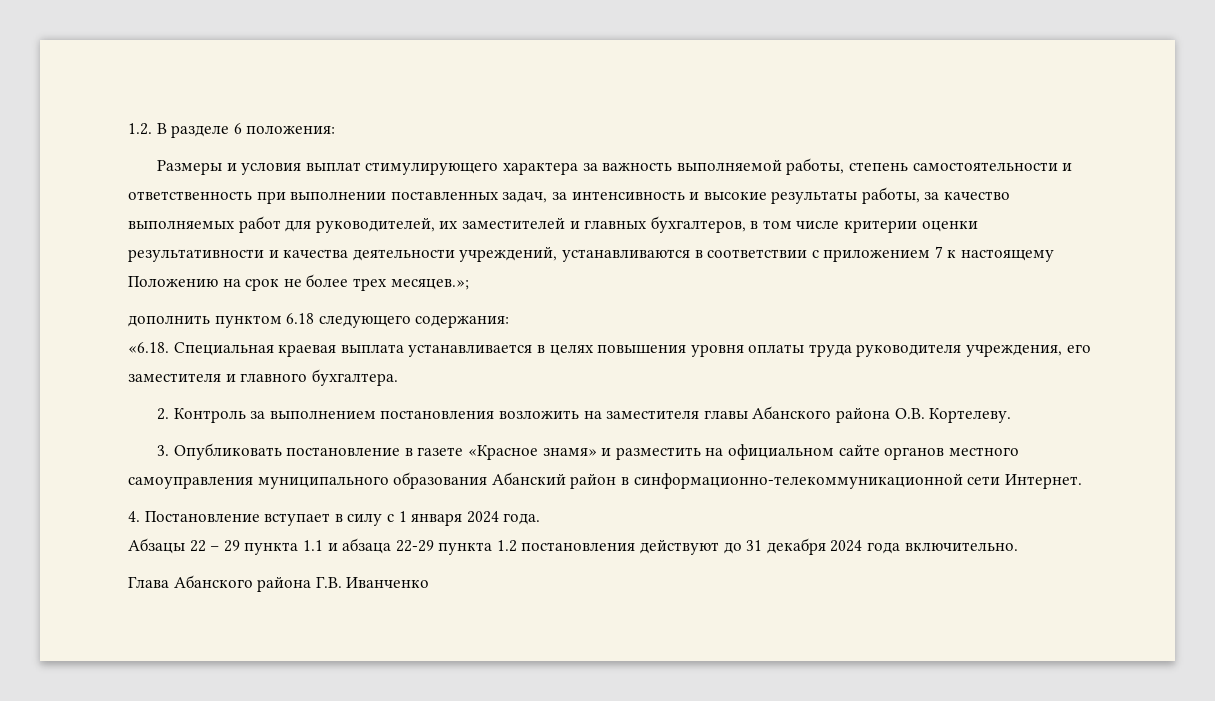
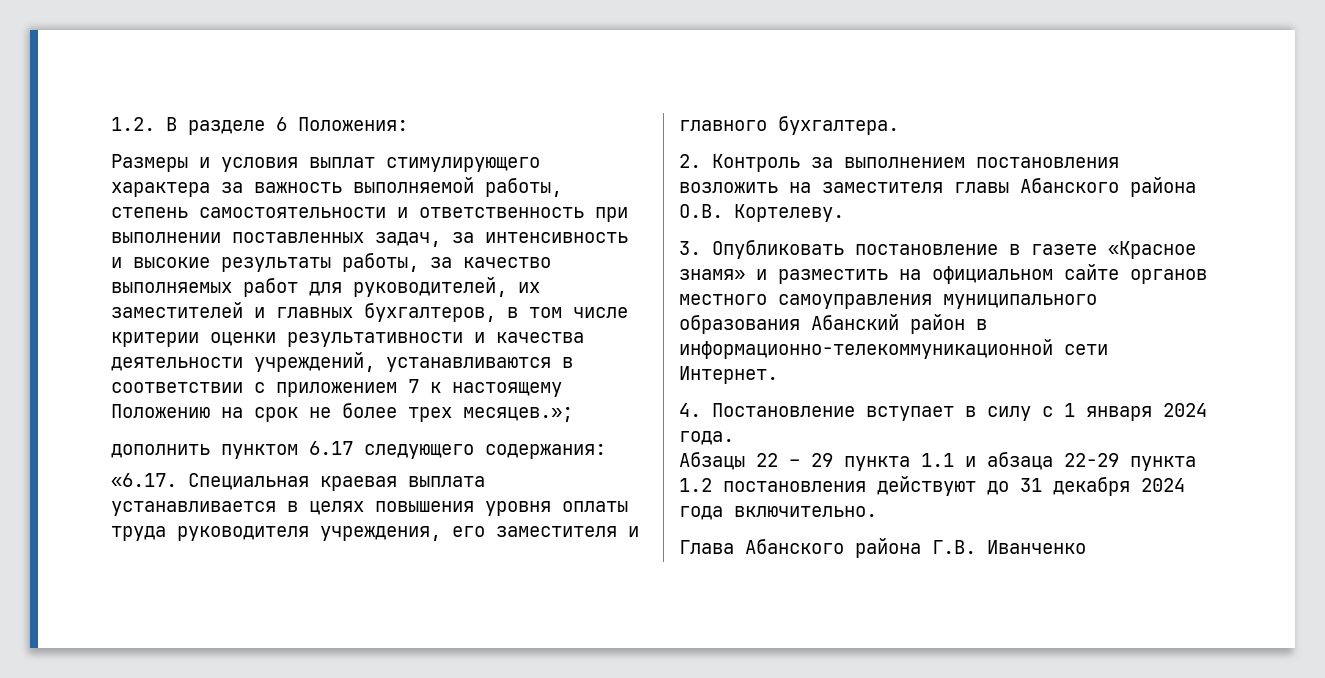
- 1.2. В разделе 6 положения:
+ 1.2. В разделе 6 Положения:
- дополнить пунктом 6.18 следующего содержания:
+ дополнить пунктом 6.17 следующего содержания:
- «6.18. Специальная краевая выплата устанавливается в целях повышения уровня оплаты труда руководителя учреждения, его заместителя и главного бухгалтера.
+ «6.17. Специальная краевая выплата устанавливается в целях повышения уровня оплаты труда руководителя учреждения, его заместителя и главного бухгалтера.
- 3. Опубликовать постановление в газете «Красное знамя» и разместить на официальном сайте органов местного самоуправления муниципального образования Абанский район в синформационно-телекоммуникационной сети Интернет.
+ 3. Опубликовать постановление в газете «Красное знамя» и разместить на официальном сайте органов местного самоуправления муниципального образования Абанский район в информационно-телекоммуникационной сети Интернет.

